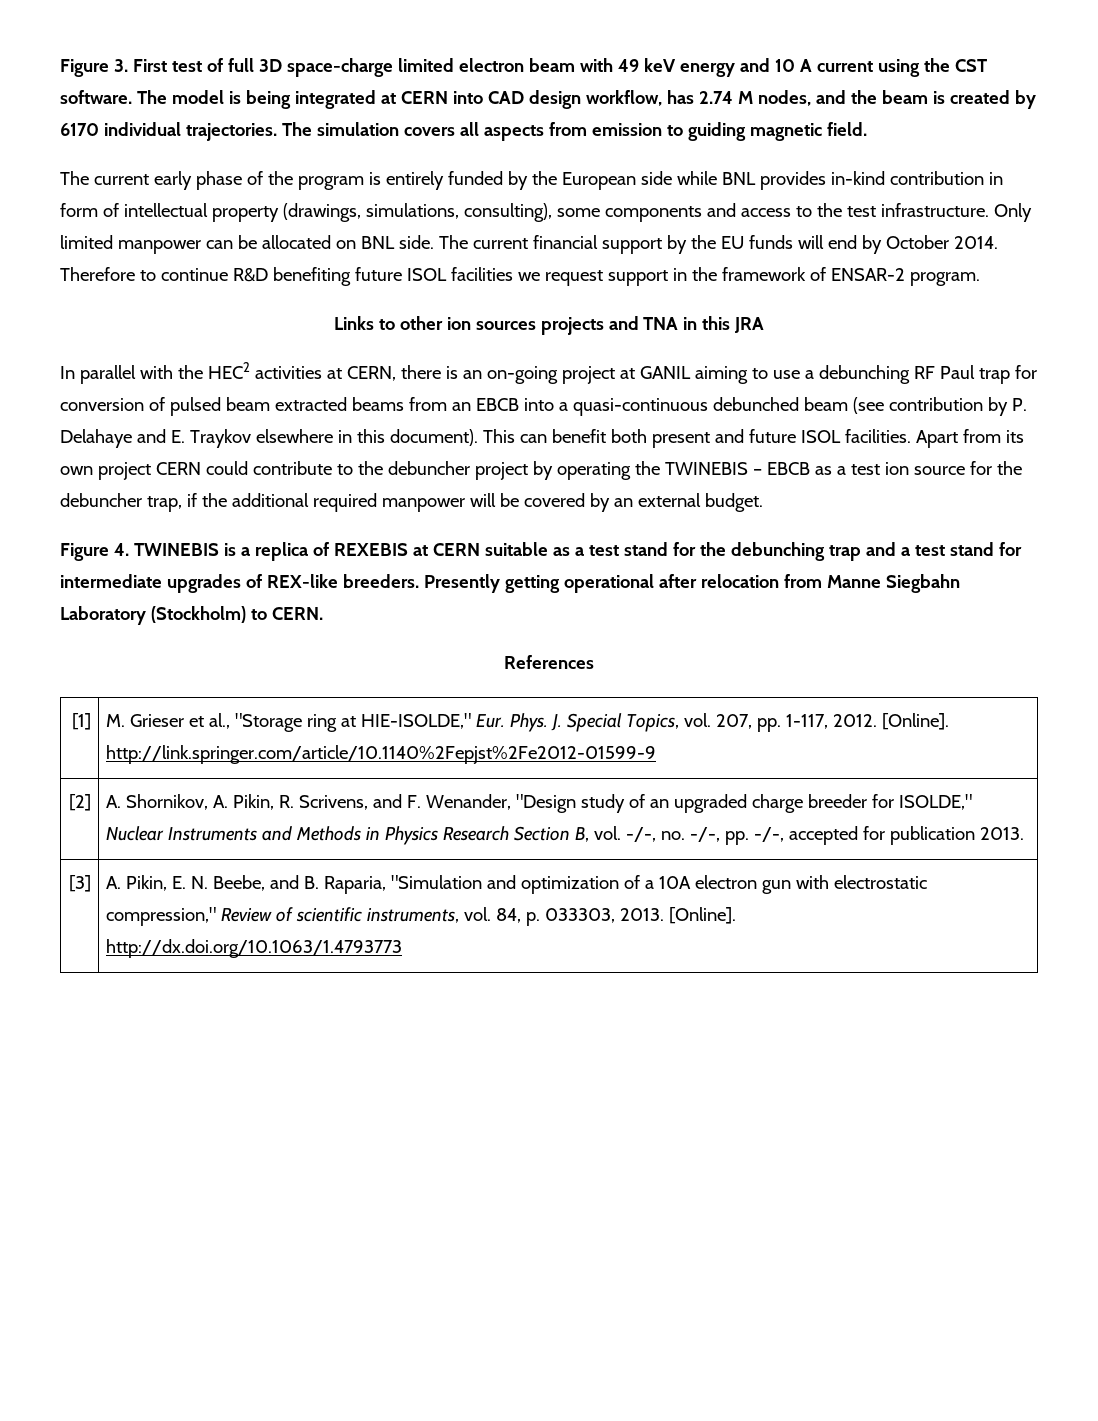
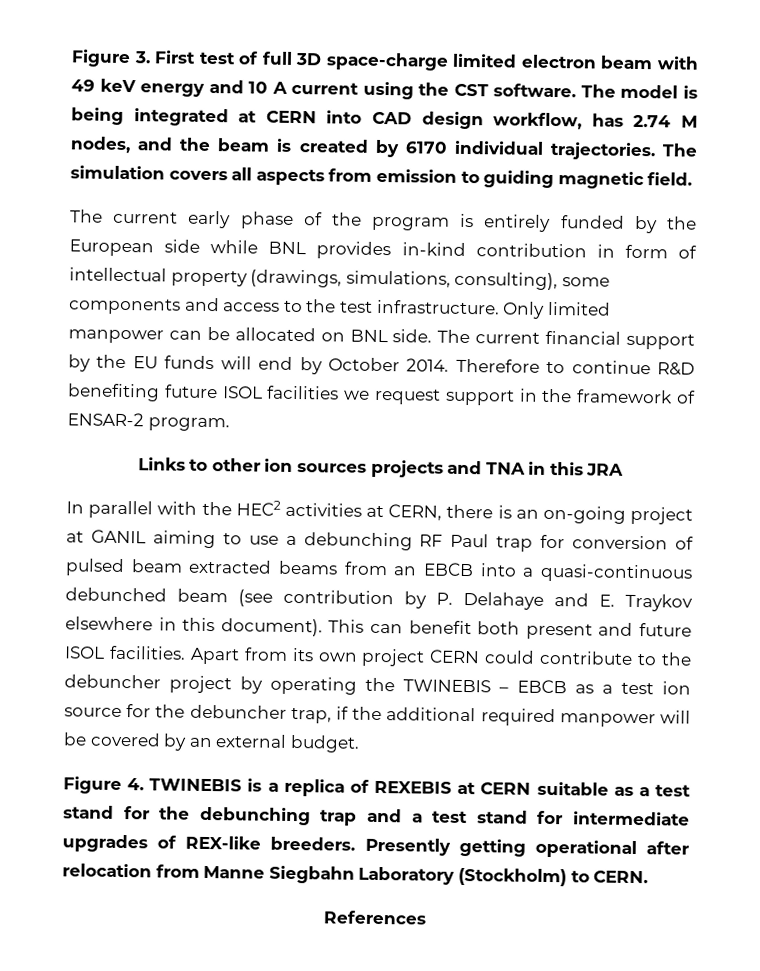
- [1] | M. Grieser et al., "Storage ring at HIE-ISOLDE," Eur. Phys. J. Special Topics, vol. 207, pp. 1-117, 2012. [Online]. http://link.springer.com/article/10.1140%2Fepjst%2Fe2012-01599-9
- [2] | A. Shornikov, A. Pikin, R. Scrivens, and F. Wenander, "Design study of an upgraded charge breeder for ISOLDE," Nuclear Instruments and Methods in Physics Research Section B, vol. -/-, no. -/-, pp. -/-, accepted for publication 2013.
- [3] | A. Pikin, E. N. Beebe, and B. Raparia, "Simulation and optimization of a 10A electron gun with electrostatic compression," Review of scientific instruments, vol. 84, p. 033303, 2013. [Online]. http://dx.doi.org/10.1063/1.4793773

